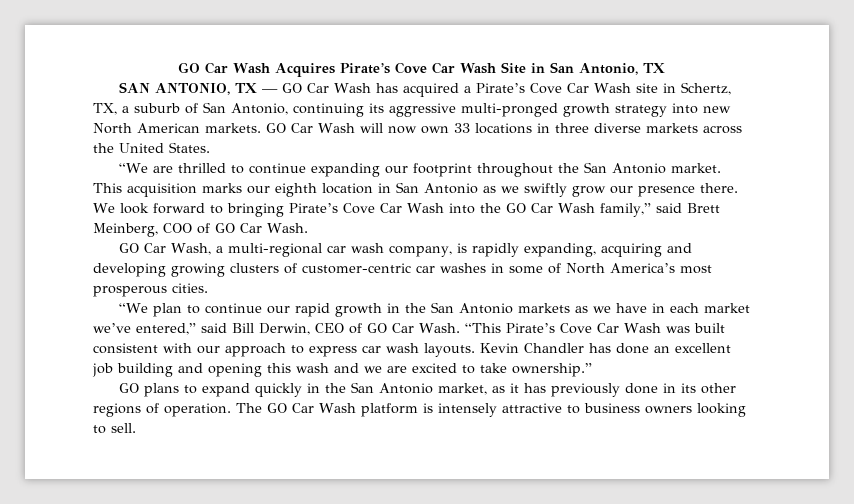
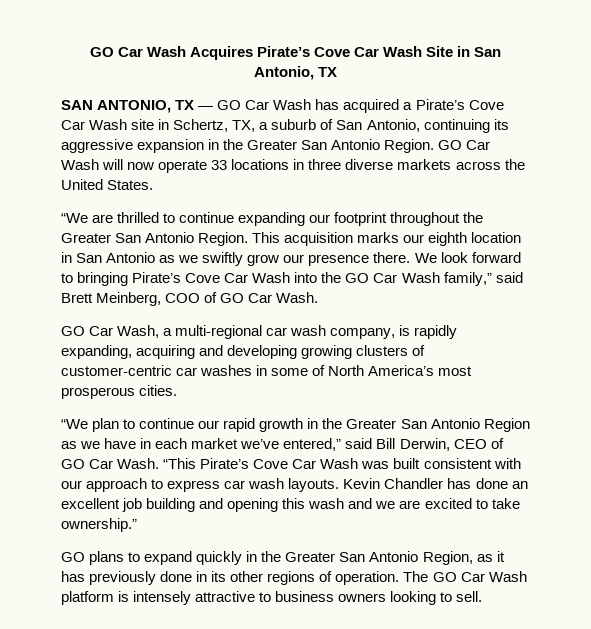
- SAN ANTONIO, TX — GO Car Wash has acquired a Pirate’s Cove Car Wash site in Schertz, TX, a suburb of San Antonio, continuing its aggressive multi-pronged growth strategy into new North American markets.
+ SAN ANTONIO, TX — GO Car Wash has acquired a Pirate’s Cove Car Wash site in Schertz, TX, a suburb of San Antonio, continuing its aggressive expansion in the Greater San Antonio Region.
- GO Car Wash will now own 33 locations in three diverse markets across the United States.
+ GO Car Wash will now operate 33 locations in three diverse markets across the United States.
- “We are thrilled to continue expanding our footprint throughout the San Antonio market.
+ “We are thrilled to continue expanding our footprint throughout the Greater San Antonio Region.
- “We plan to continue our rapid growth in the San Antonio markets as we have in each market we’ve entered,” said Bill Derwin, CEO of GO Car Wash.
+ “We plan to continue our rapid growth in the Greater San Antonio Region as we have in each market we’ve entered,” said Bill Derwin, CEO of GO Car Wash.
- GO plans to expand quickly in the San Antonio market, as it has previously done in its other regions of operation.
+ GO plans to expand quickly in the Greater San Antonio Region, as it has previously done in its other regions of operation.

